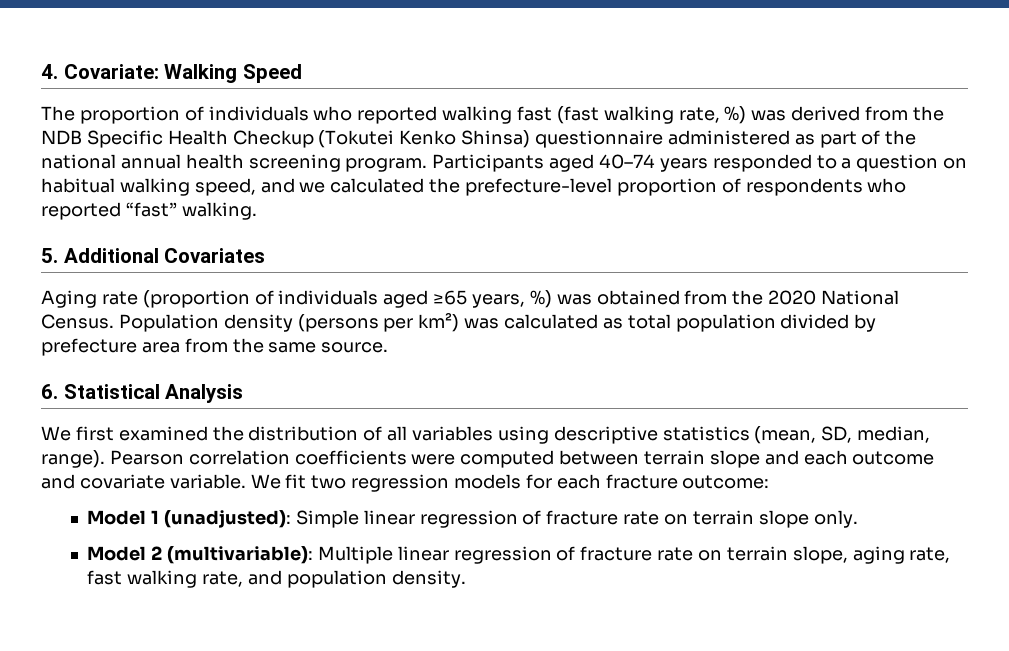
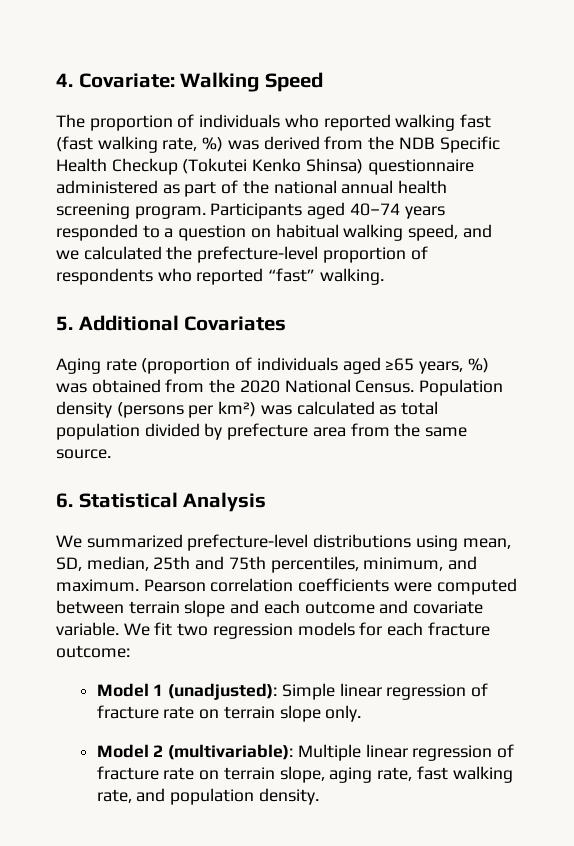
- We first examined the distribution of all variables using descriptive statistics (mean, SD, median, range).
+ We summarized prefecture-level distributions using mean, SD, median, 25th and 75th percentiles, minimum, and maximum.

